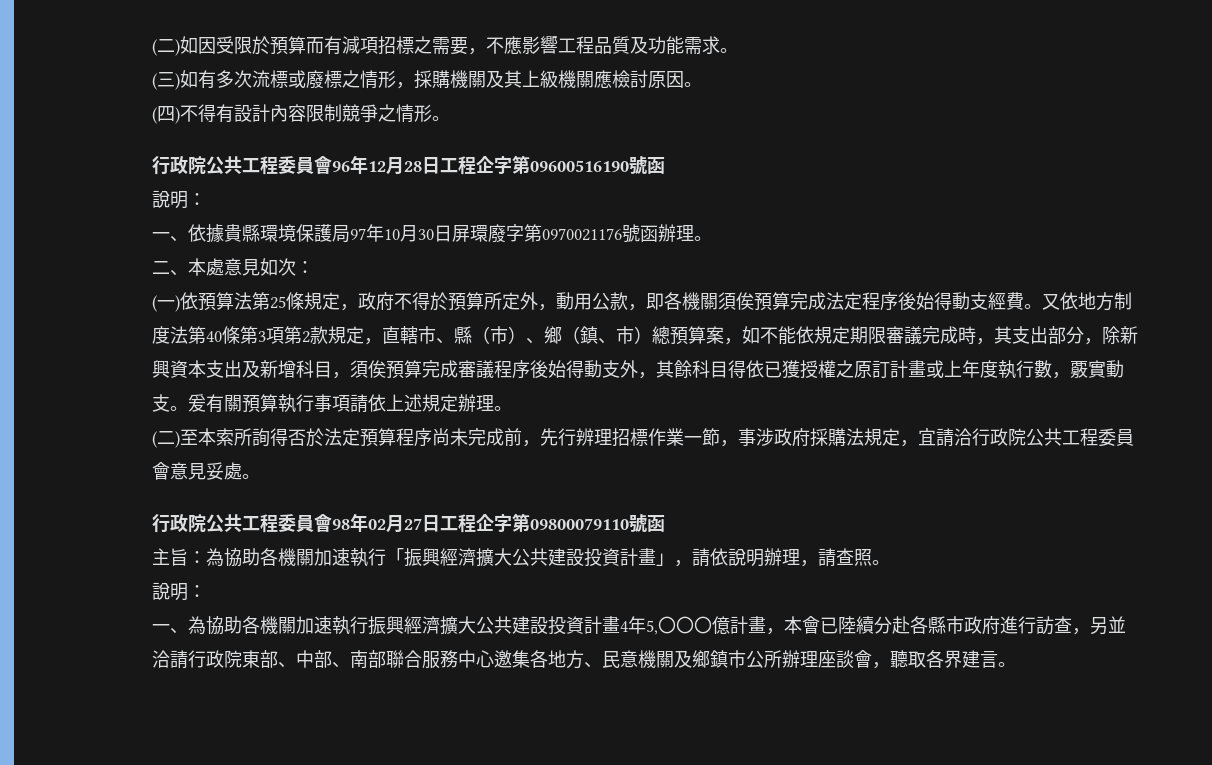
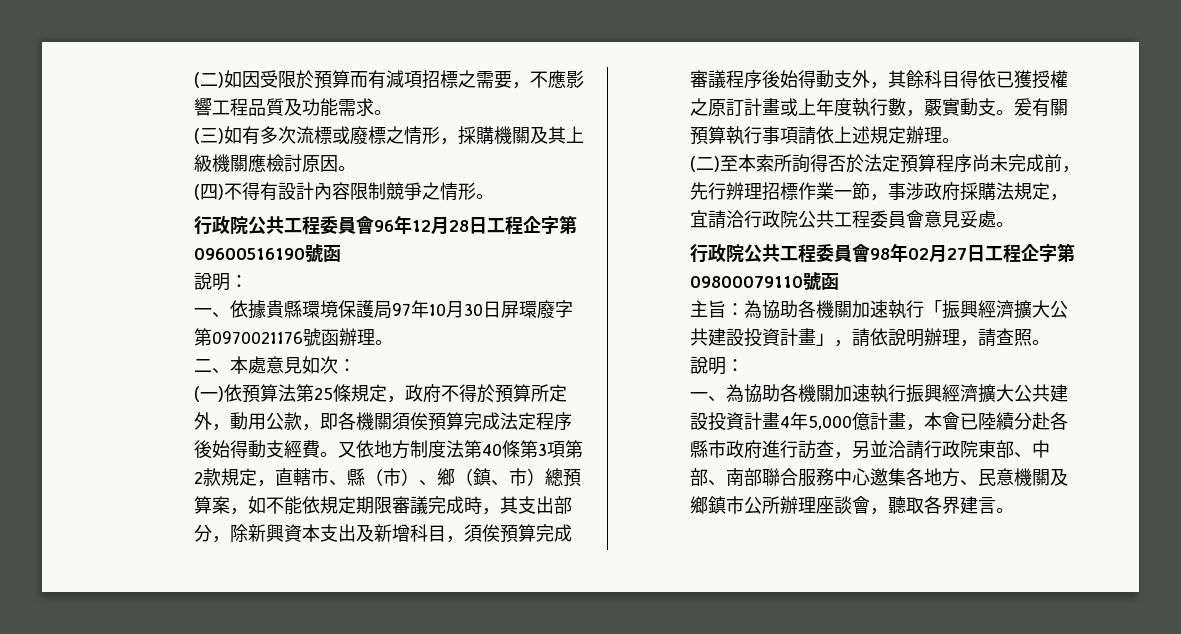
- 一、為協助各機關加速執行振興經濟擴大公共建設投資計畫4年5,〇〇〇億計畫，本會已陸續分赴各縣市政府進行訪查，另並洽請行政院東部、中部、南部聯合服務中心邀集各地方、民意機關及鄉鎮市公所辦理座談會，聽取各界建言。
+ 一、為協助各機關加速執行振興經濟擴大公共建設投資計畫4年5,000億計畫，本會已陸續分赴各縣市政府進行訪查，另並洽請行政院東部、中部、南部聯合服務中心邀集各地方、民意機關及鄉鎮市公所辦理座談會，聽取各界建言。

